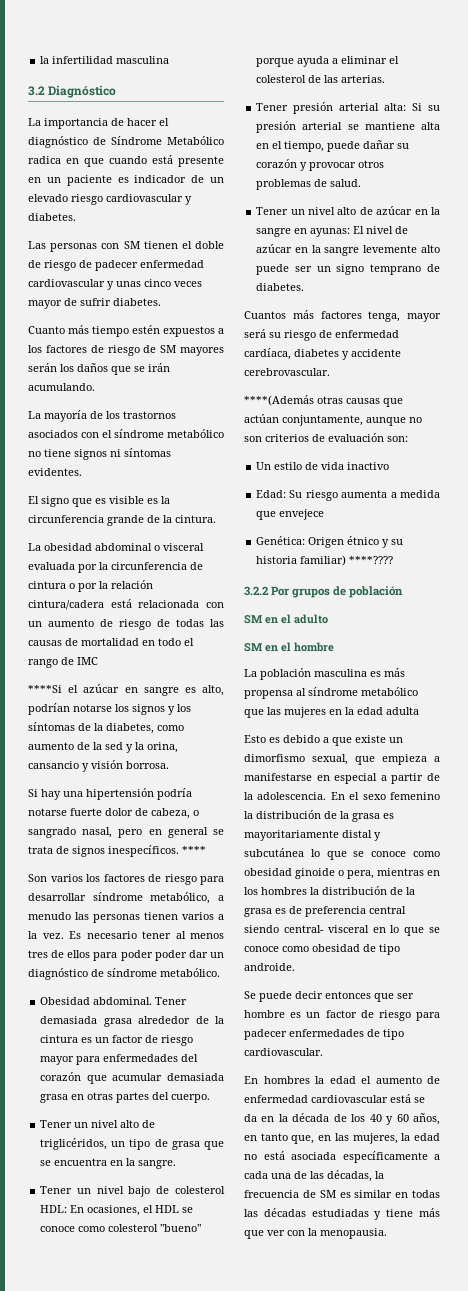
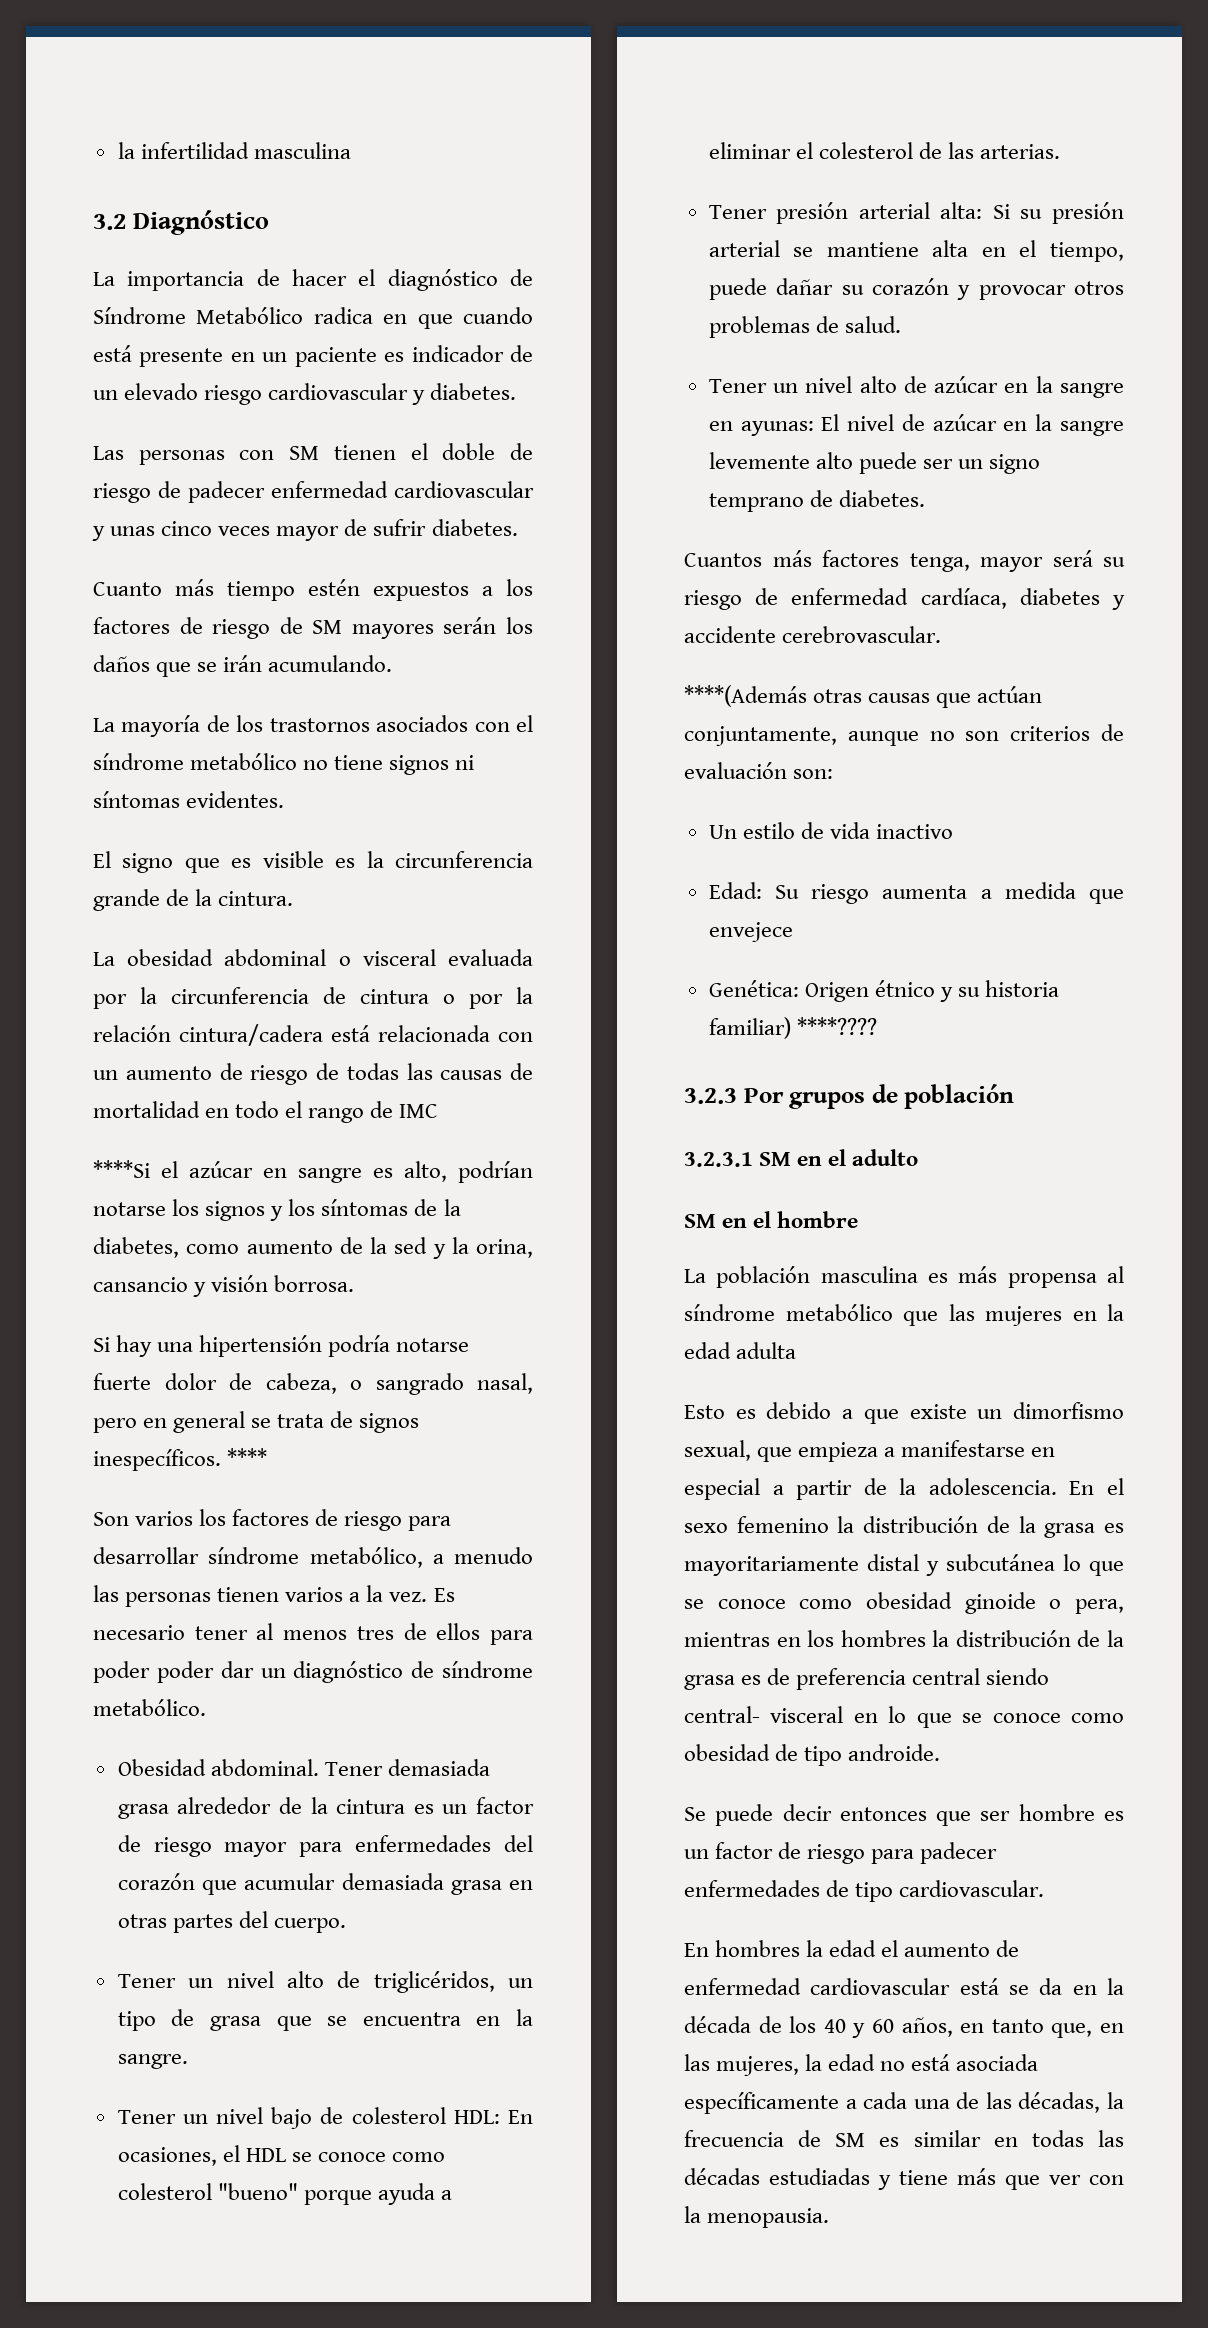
- 3.2.2 Por grupos de población
+ 3.2.3 Por grupos de población
- SM en el adulto
+ 3.2.3.1 SM en el adulto

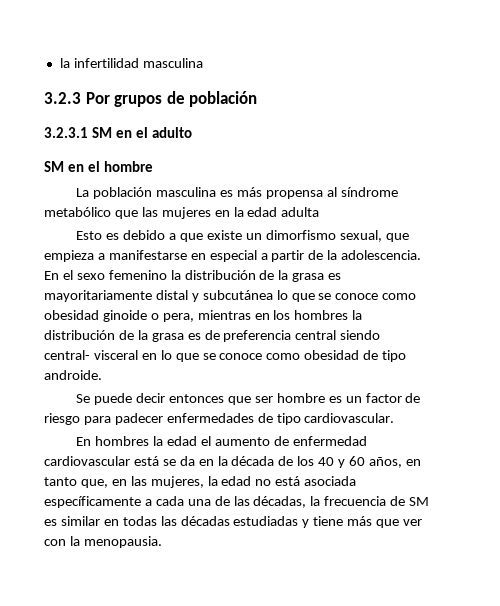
- 3.2 Diagnóstico
- La importancia de hacer el diagnóstico de Síndrome Metabólico radica en que cuando está presente en un paciente es indicador de un elevado riesgo cardiovascular y diabetes.
- Las personas con SM tienen el doble de riesgo de padecer enfermedad cardiovascular y unas cinco veces mayor de sufrir diabetes.
- Cuanto más tiempo estén expuestos a los factores de riesgo de SM mayores serán los daños que se irán acumulando.
- La mayoría de los trastornos asociados con el síndrome metabólico no tiene signos ni síntomas evidentes.
- El signo que es visible es la circunferencia grande de la cintura.
- La obesidad abdominal o visceral evaluada por la circunferencia de cintura o por la relación cintura/cadera está relacionada con un aumento de riesgo de todas las causas de mortalidad en todo el rango de IMC
- ****Si el azúcar en sangre es alto, podrían notarse los signos y los síntomas de la diabetes, como aumento de la sed y la orina, cansancio y visión borrosa.
- Si hay una hipertensión podría notarse fuerte dolor de cabeza, o sangrado nasal, pero en general se trata de signos inespecíficos. ****
- Son varios los factores de riesgo para desarrollar síndrome metabólico, a menudo las personas tienen varios a la vez. Es necesario tener al menos tres de ellos para poder poder dar un diagnóstico de síndrome metabólico.
- Obesidad abdominal. Tener demasiada grasa alrededor de la cintura es un factor de riesgo mayor para enfermedades del corazón que acumular demasiada grasa en otras partes del cuerpo.
- Tener un nivel alto de triglicéridos, un tipo de grasa que se encuentra en la sangre.
- Tener un nivel bajo de colesterol HDL: En ocasiones, el HDL se conoce como colesterol "bueno" porque ayuda a eliminar el colesterol de las arterias.
- Tener presión arterial alta: Si su presión arterial se mantiene alta en el tiempo, puede dañar su corazón y provocar otros problemas de salud.
- Tener un nivel alto de azúcar en la sangre en ayunas: El nivel de azúcar en la sangre levemente alto puede ser un signo temprano de diabetes.
- Cuantos más factores tenga, mayor será su riesgo de enfermedad cardíaca, diabetes y accidente cerebrovascular.
- ****(Además otras causas que actúan conjuntamente, aunque no son criterios de evaluación son:
- Un estilo de vida inactivo
- Edad: Su riesgo aumenta a medida que envejece
- Genética: Origen étnico y su historia familiar) ****????

